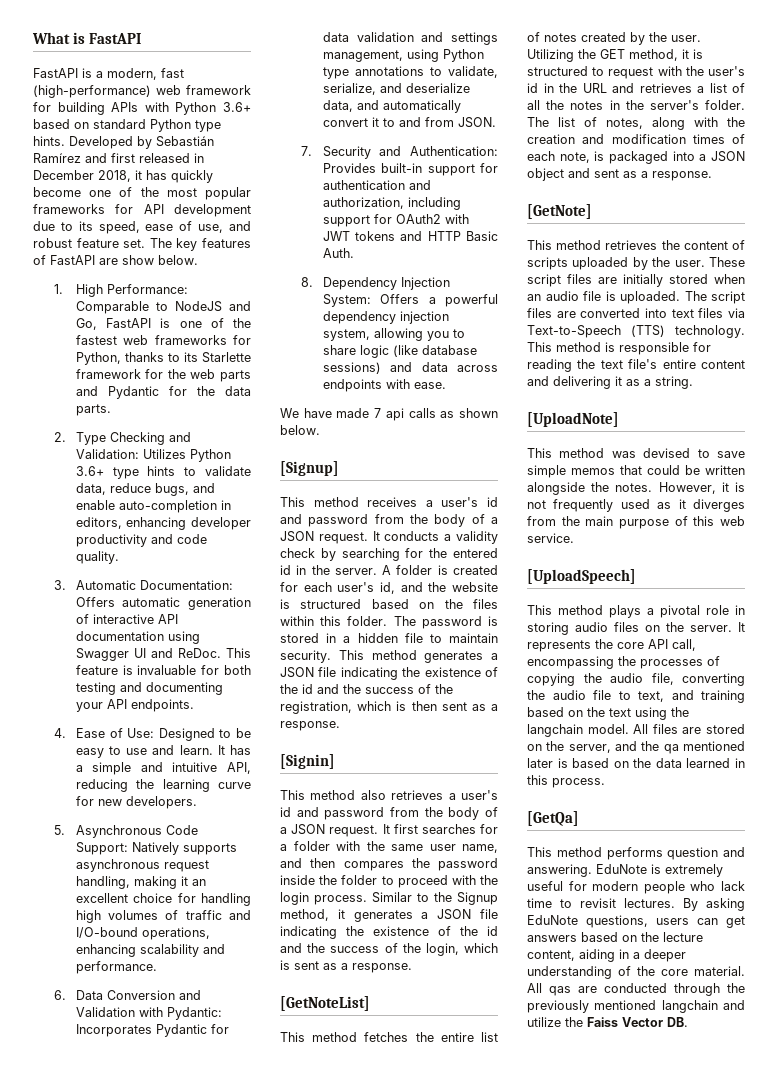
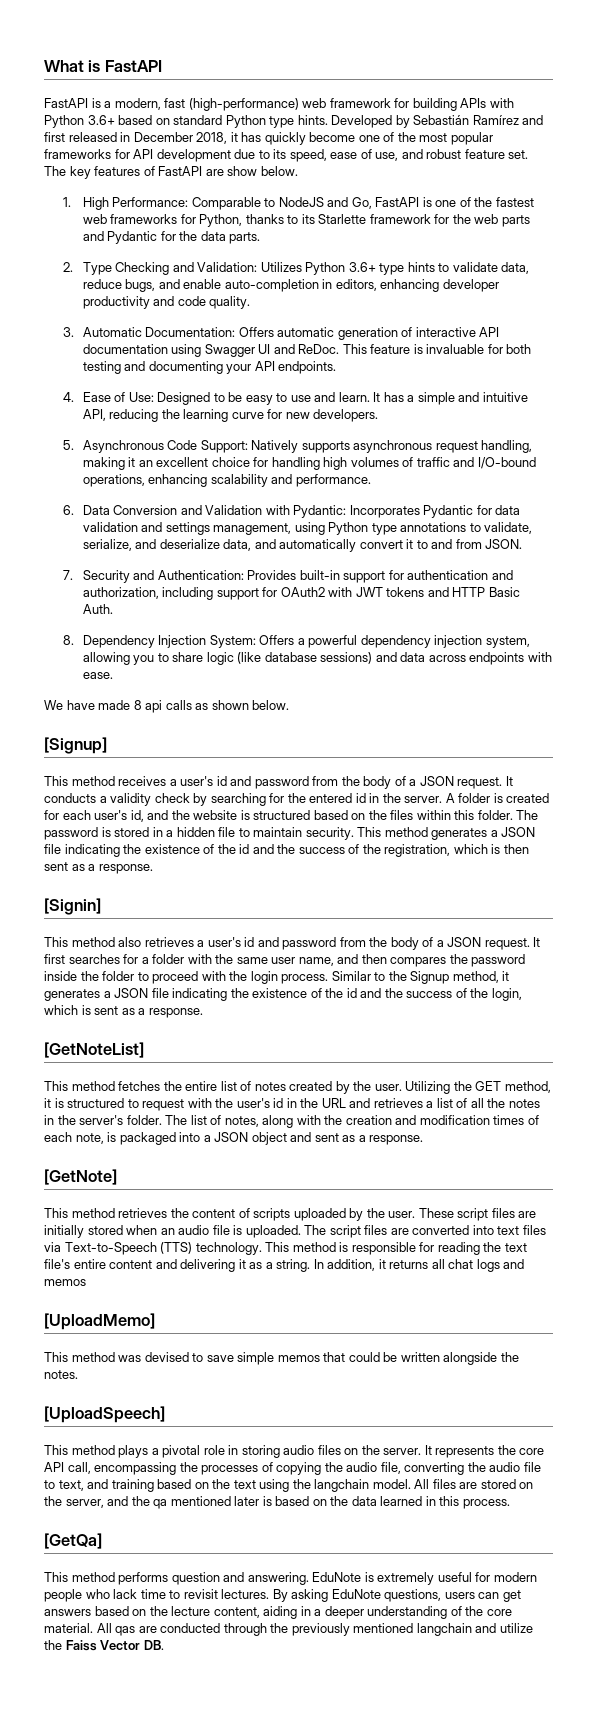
- We have made 7 api calls as shown below.
+ We have made 8 api calls as shown below.
- This method is responsible for reading the text file's entire content and delivering it as a string.
- [UploadNote]
+ This method is responsible for reading the text file's entire content and delivering it as a string. In addition, it returns all chat logs and memos
+ [UploadMemo]
- However, it is not frequently used as it diverges from the main purpose of this web service.

